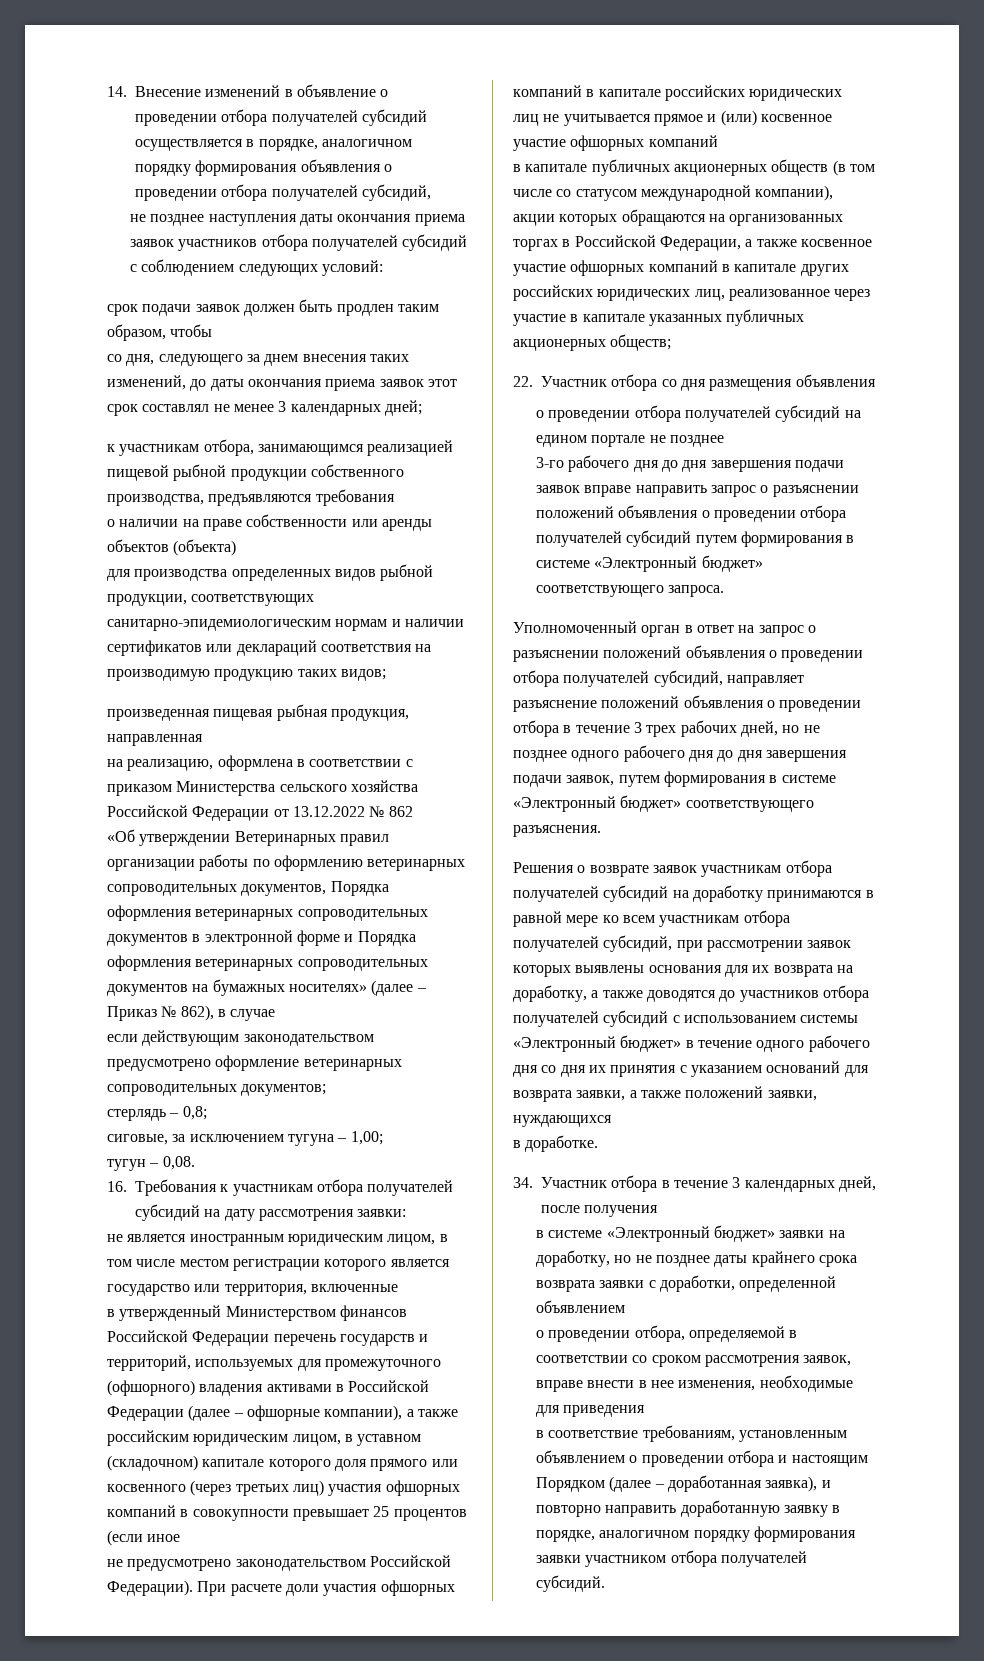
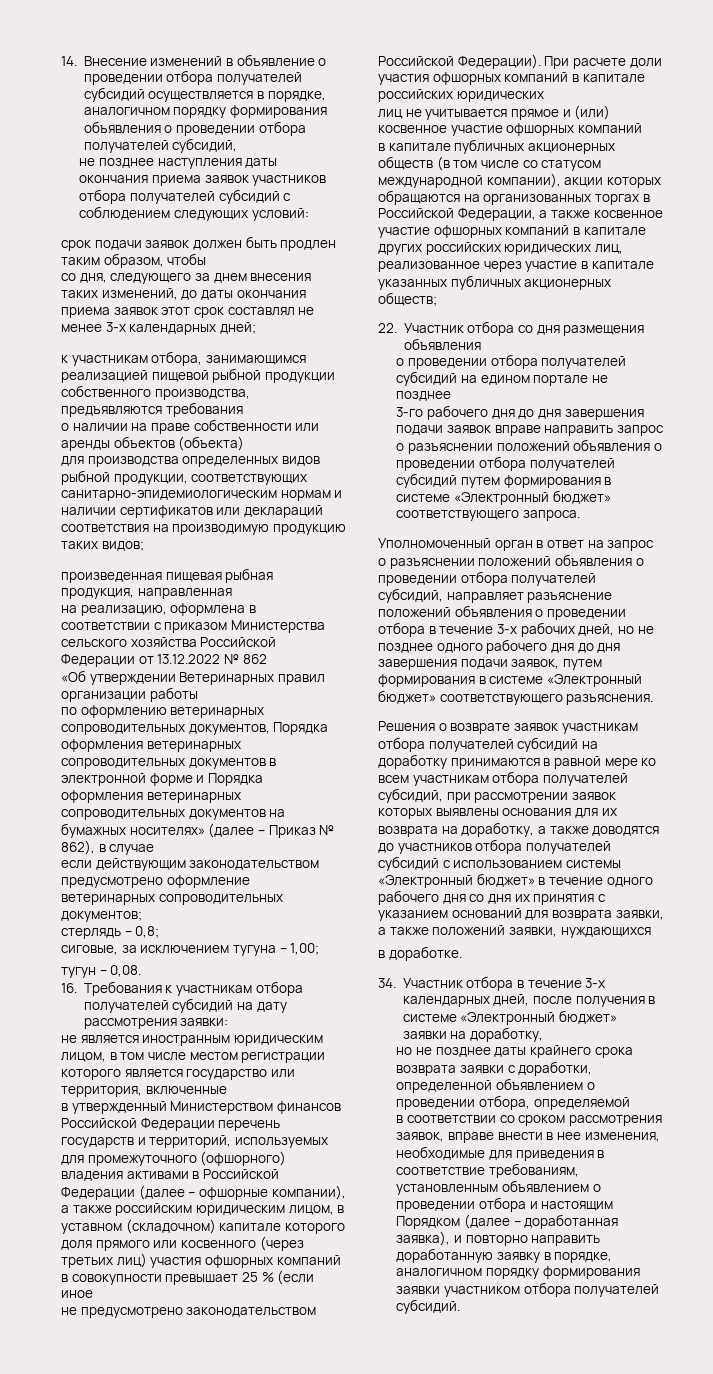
- со дня, следующего за днем внесения таких изменений, до даты окончания приема заявок этот срок составлял не менее 3 календарных дней;
+ со дня, следующего за днем внесения таких изменений, до даты окончания приема заявок этот срок составлял не менее 3-х календарных дней;
- «Об утверждении Ветеринарных правил организации работы по оформлению ветеринарных сопроводительных документов, Порядка оформления ветеринарных сопроводительных документов в электронной форме и Порядка оформления ветеринарных сопроводительных документов на бумажных носителях» (далее – Приказ № 862), в случае
+ «Об утверждении Ветеринарных правил организации работы
+ по оформлению ветеринарных сопроводительных документов, Порядка оформления ветеринарных сопроводительных документов в электронной форме и Порядка оформления ветеринарных сопроводительных документов на бумажных носителях» (далее – Приказ № 862), в случае
- в утвержденный Министерством финансов Российской Федерации перечень государств и территорий, используемых для промежуточного (офшорного) владения активами в Российской Федерации (далее – офшорные компании), а также российским юридическим лицом, в уставном (складочном) капитале которого доля прямого или косвенного (через третьих лиц) участия офшорных компаний в совокупности превышает 25 процентов (если иное
+ в утвержденный Министерством финансов Российской Федерации перечень государств и территорий, используемых для промежуточного (офшорного) владения активами в Российской Федерации (далее – офшорные компании), а также российским юридическим лицом, в уставном (складочном) капитале которого доля прямого или косвенного (через третьих лиц) участия офшорных компаний в совокупности превышает 25 % (если иное
- Уполномоченный орган в ответ на запрос о разъяснении положений объявления о проведении отбора получателей субсидий, направляет разъяснение положений объявления о проведении отбора в течение 3 трех рабочих дней, но не позднее одного рабочего дня до дня завершения подачи заявок, путем формирования в системе «Электронный бюджет» соответствующего разъяснения.
+ Уполномоченный орган в ответ на запрос о разъяснении положений объявления о проведении отбора получателей субсидий, направляет разъяснение положений объявления о проведении отбора в течение 3-х рабочих дней, но не позднее одного рабочего дня до дня завершения подачи заявок, путем формирования в системе «Электронный бюджет» соответствующего разъяснения.
- 34. Участник отбора в течение 3 календарных дней, после получения
- в системе «Электронный бюджет» заявки на доработку, но не позднее даты крайнего срока возврата заявки с доработки, определенной объявлением
- о проведении отбора, определяемой в соответствии со сроком рассмотрения заявок, вправе внести в нее изменения, необходимые для приведения
- в соответствие требованиям, установленным объявлением о проведении отбора и настоящим Порядком (далее – доработанная заявка), и повторно направить доработанную заявку в порядке, аналогичном порядку формирования заявки участником отбора получателей субсидий.
+ 34. Участник отбора в течение 3-х календарных дней, после получения в системе «Электронный бюджет» заявки на доработку,
+ но не позднее даты крайнего срока возврата заявки с доработки, определенной объявлением о проведении отбора, определяемой
+ в соответствии со сроком рассмотрения заявок, вправе внести в нее изменения, необходимые для приведения в соответствие требованиям, установленным объявлением о проведении отбора и настоящим Порядком (далее – доработанная заявка), и повторно направить доработанную заявку в порядке, аналогичном порядку формирования заявки участником отбора получателей субсидий.

